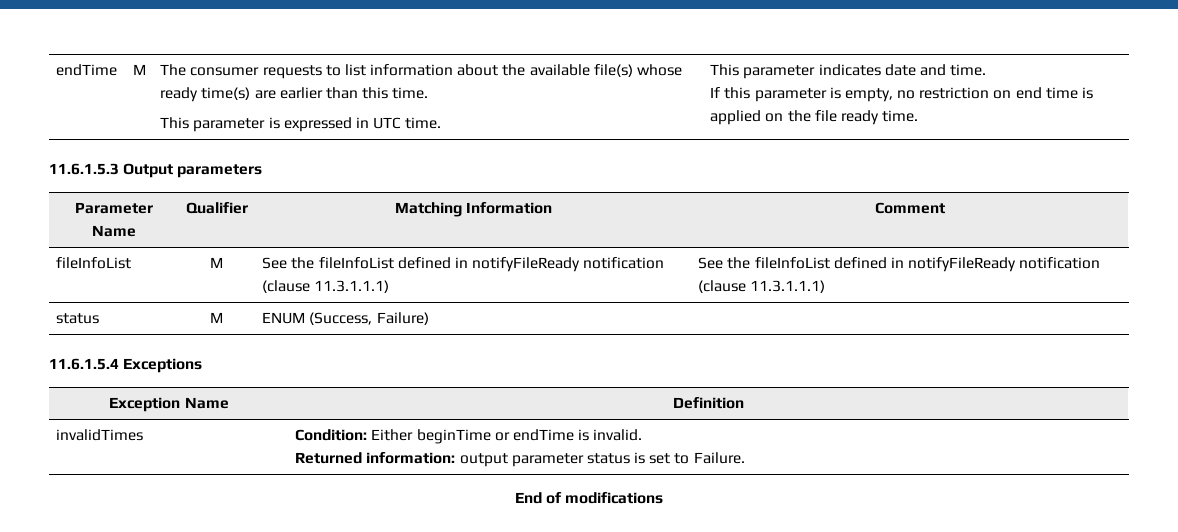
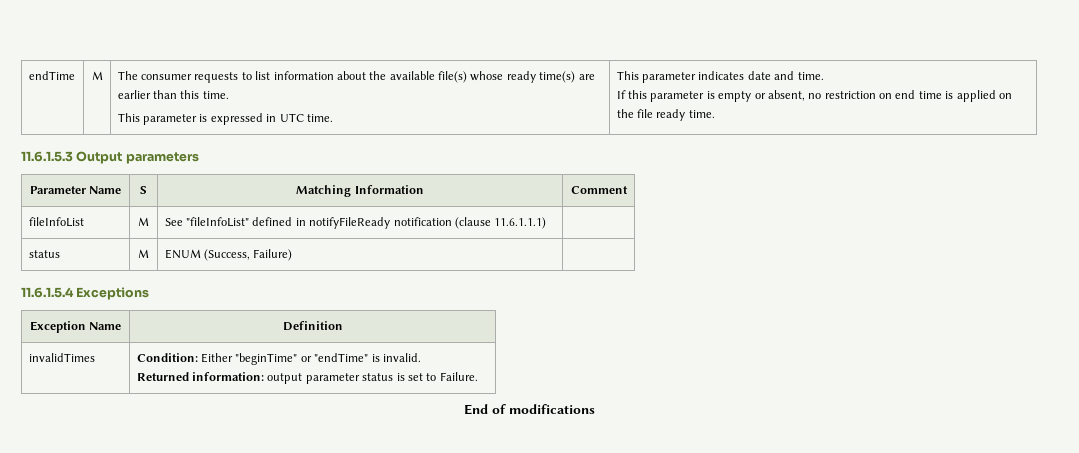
- If this parameter is empty, no restriction on end time is applied on the file ready time.
+ If this parameter is empty or absent, no restriction on end time is applied on the file ready time.
- Parameter Name | Qualifier | Matching Information | Comment
+ Parameter Name | S | Matching Information | Comment
- fileInfoList | M | See the fileInfoList defined in notifyFileReady notification (clause 11.3.1.1.1) | See the fileInfoList defined in notifyFileReady notification (clause 11.3.1.1.1)
+ fileInfoList | M | See "fileInfoList" defined in notifyFileReady notification (clause 11.6.1.1.1) |
- invalidTimes | Condition: Either beginTime or endTime is invalid.
+ invalidTimes | Condition: Either "beginTime" or "endTime" is invalid.

